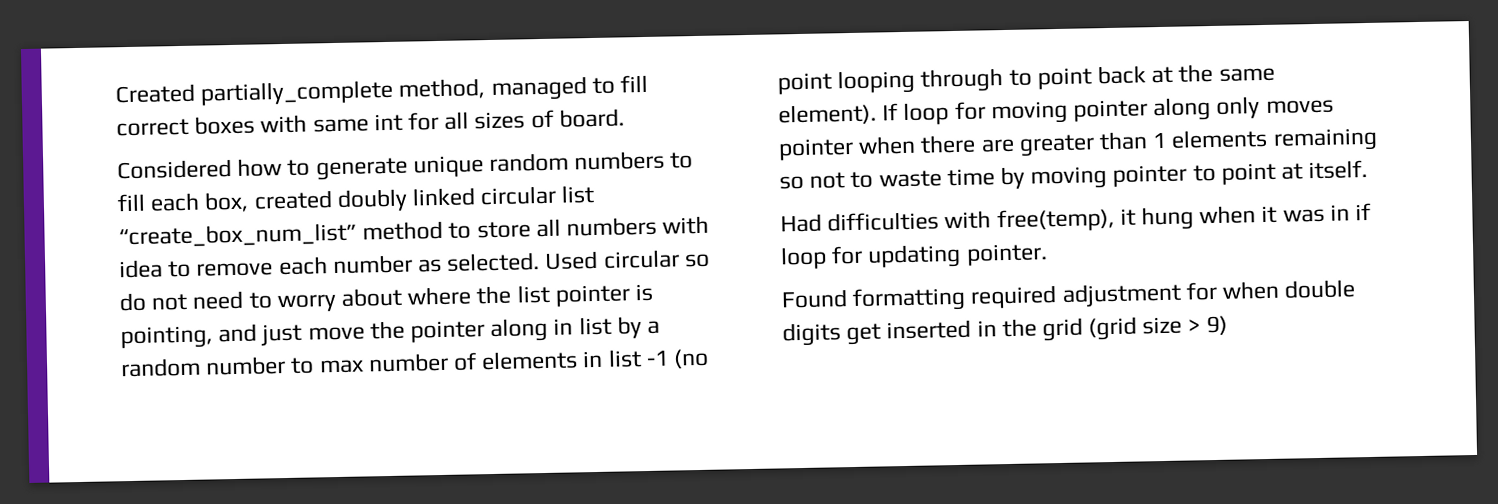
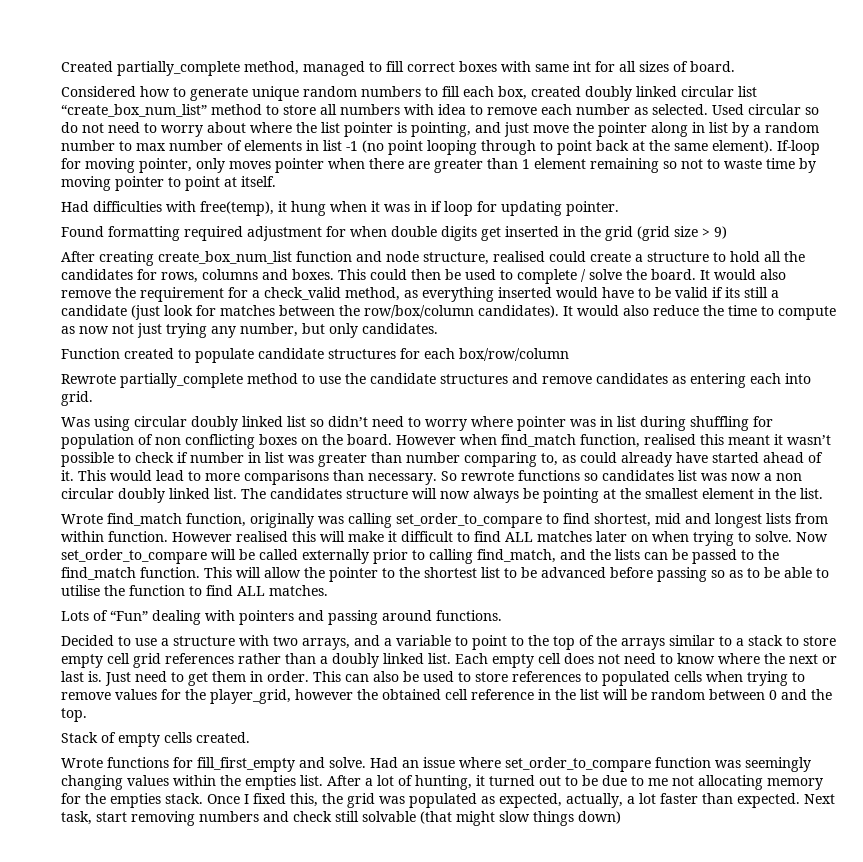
- If loop for moving pointer along only moves pointer when there are greater than 1 elements remaining so not to waste time by moving pointer to point at itself.
+ If-loop for moving pointer, only moves pointer when there are greater than 1 element remaining so not to waste time by moving pointer to point at itself.
+ After creating create_box_num_list function and node structure, realised could create a structure to hold all the candidates for rows, columns and boxes. This could then be used to complete / solve the board. It would also remove the requirement for a check_valid method, as everything inserted would have to be valid if its still a candidate (just look for matches between the row/box/column candidates). It would also reduce the time to compute as now not just trying any number, but only candidates.
+ Function created to populate candidate structures for each box/row/column
+ Rewrote partially_complete method to use the candidate structures and remove candidates as entering each into grid.
+ Was using circular doubly linked list so didn’t need to worry where pointer was in list during shuffling for population of non conflicting boxes on the board. However when find_match function, realised this meant it wasn’t possible to check if number in list was greater than number comparing to, as could already have started ahead of it. This would lead to more comparisons than necessary. So rewrote functions so candidates list was now a non circular doubly linked list. The candidates structure will now always be pointing at the smallest element in the list.
+ Wrote find_match function, originally was calling set_order_to_compare to find shortest, mid and longest lists from within function. However realised this will make it difficult to find ALL matches later on when trying to solve. Now set_order_to_compare will be called externally prior to calling find_match, and the lists can be passed to the find_match function. This will allow the pointer to the shortest list to be advanced before passing so as to be able to utilise the function to find ALL matches.
+ Lots of “Fun” dealing with pointers and passing around functions.
+ Decided to use a structure with two arrays, and a variable to point to the top of the arrays similar to a stack to store empty cell grid references rather than a doubly linked list. Each empty cell does not need to know where the next or last is. Just need to get them in order. This can also be used to store references to populated cells when trying to remove values for the player_grid, however the obtained cell reference in the list will be random between 0 and the top.
+ Stack of empty cells created.
+ Wrote functions for fill_first_empty and solve. Had an issue where set_order_to_compare function was seemingly changing values within the empties list. After a lot of hunting, it turned out to be due to me not allocating memory for the empties stack. Once I fixed this, the grid was populated as expected, actually, a lot faster than expected. Next task, start removing numbers and check still solvable (that might slow things down)

